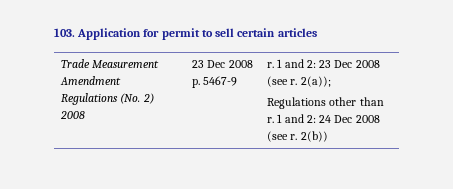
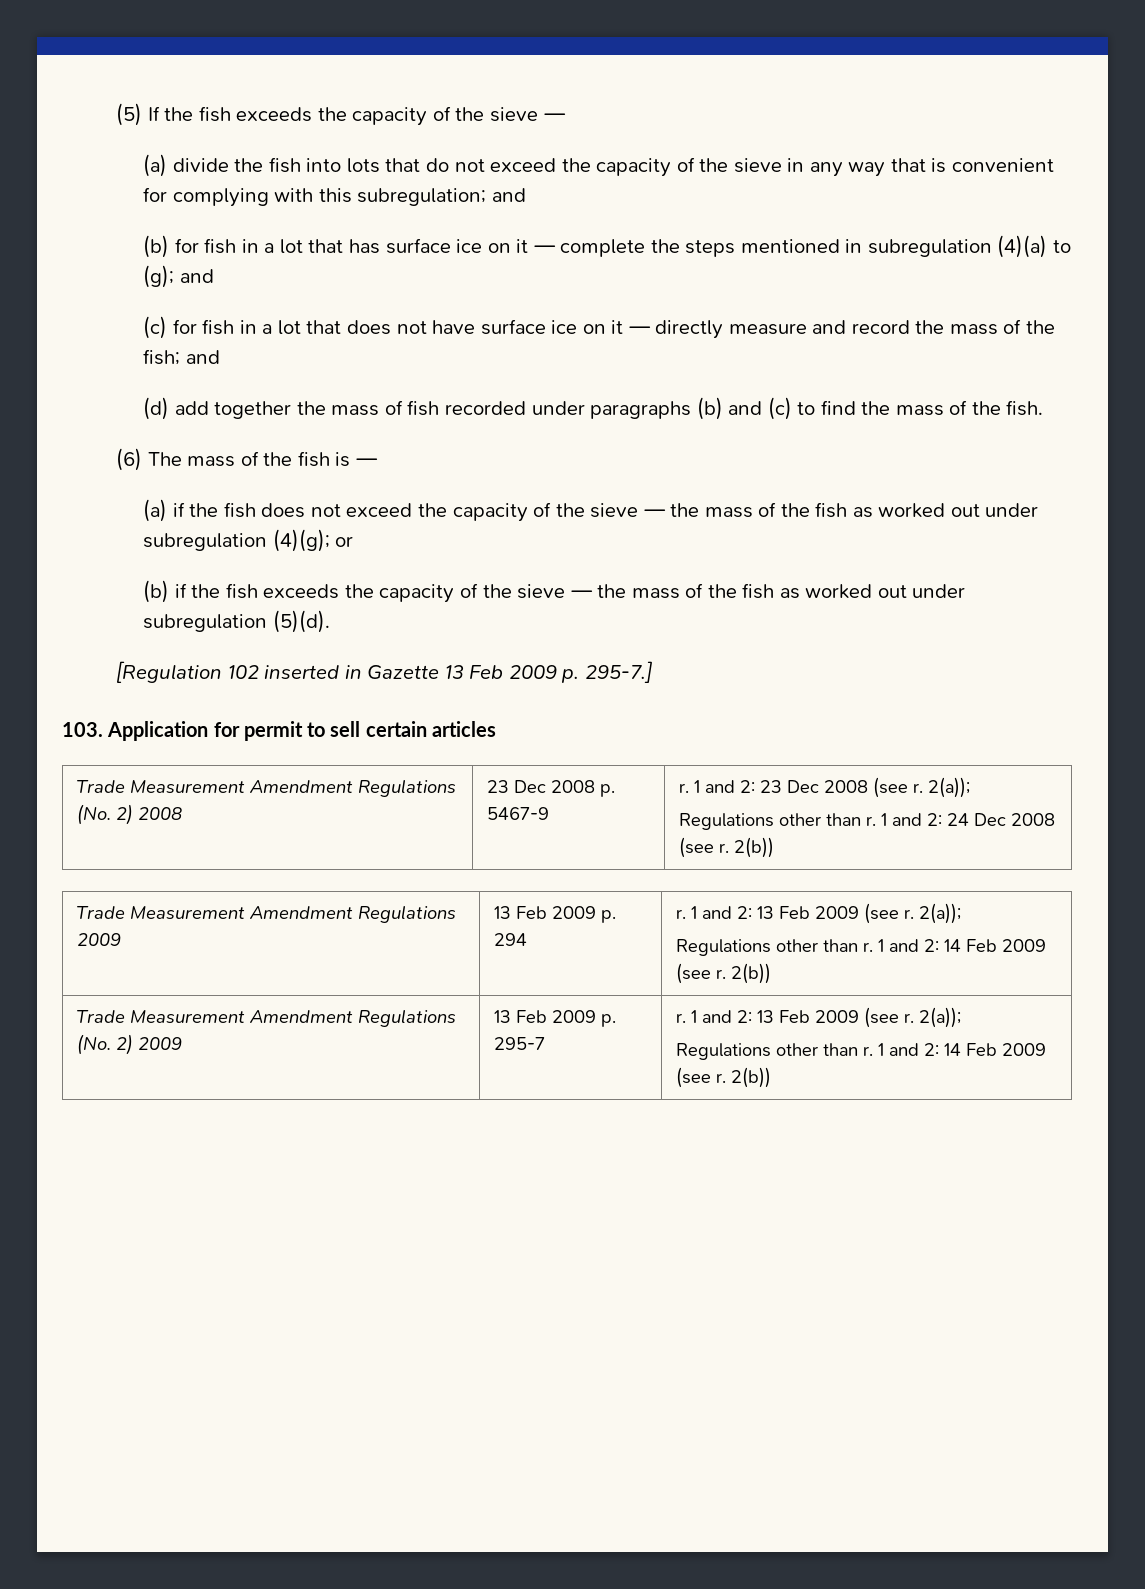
+ (5) If the fish exceeds the capacity of the sieve —
+ (a) divide the fish into lots that do not exceed the capacity of the sieve in any way that is convenient for complying with this subregulation; and
+ (b) for fish in a lot that has surface ice on it — complete the steps mentioned in subregulation (4)(a) to (g); and
+ (c) for fish in a lot that does not have surface ice on it — directly measure and record the mass of the fish; and
+ (d) add together the mass of fish recorded under paragraphs (b) and (c) to find the mass of the fish.
+ (6) The mass of the fish is —
+ (a) if the fish does not exceed the capacity of the sieve — the mass of the fish as worked out under subregulation (4)(g); or
+ (b) if the fish exceeds the capacity of the sieve — the mass of the fish as worked out under subregulation (5)(d).
+ [Regulation 102 inserted in Gazette 13 Feb 2009 p. 295-7.]
+ Trade Measurement Amendment Regulations 2009 | 13 Feb 2009 p. 294 | r. 1 and 2: 13 Feb 2009 (see r. 2(a));
+ Regulations other than r. 1 and 2: 14 Feb 2009 (see r. 2(b))
+ Trade Measurement Amendment Regulations (No. 2) 2009 | 13 Feb 2009 p. 295-7 | r. 1 and 2: 13 Feb 2009 (see r. 2(a));
+ Regulations other than r. 1 and 2: 14 Feb 2009 (see r. 2(b))

